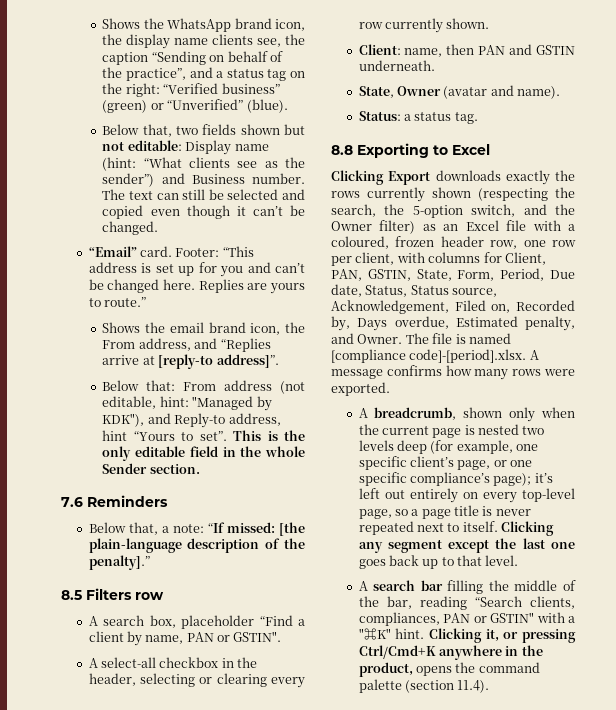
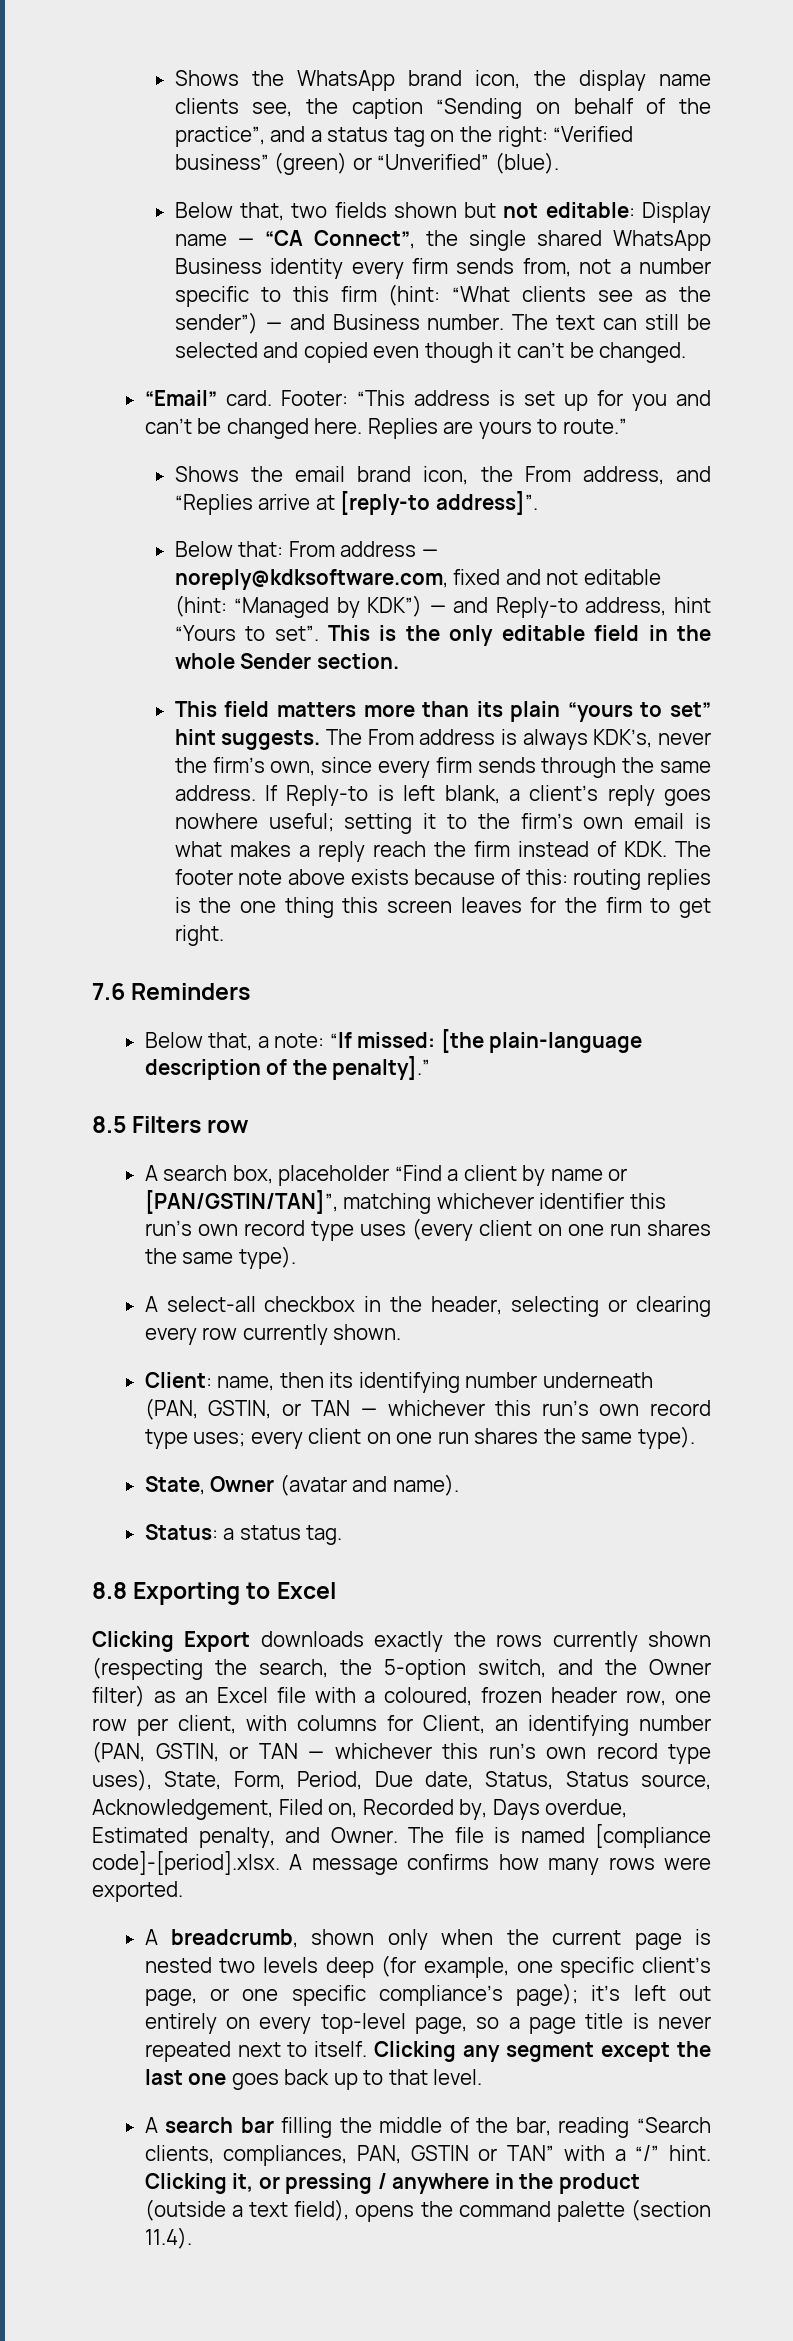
- Below that, two fields shown but not editable: Display name (hint: “What clients see as the sender”) and Business number.
+ Below that, two fields shown but not editable: Display name — “CA Connect”, the single shared WhatsApp Business identity every firm sends from, not a number specific to this firm (hint: “What clients see as the sender”) — and Business number.
- Below that: From address (not editable, hint: "Managed by KDK"), and Reply-to address, hint “Yours to set”.
+ Below that: From address — noreply@kdksoftware.com, fixed and not editable (hint: “Managed by KDK”) — and Reply-to address, hint “Yours to set”.
+ This field matters more than its plain “yours to set” hint suggests. The From address is always KDK’s, never the firm’s own, since every firm sends through the same address. If Reply-to is left blank, a client’s reply goes nowhere useful; setting it to the firm’s own email is what makes a reply reach the firm instead of KDK. The footer note above exists because of this: routing replies is the one thing this screen leaves for the firm to get right.
- A search box, placeholder “Find a client by name, PAN or GSTIN".
+ A search box, placeholder “Find a client by name or [PAN/GSTIN/TAN]”, matching whichever identifier this run’s own record type uses (every client on one run shares the same type).
- Client: name, then PAN and GSTIN underneath.
+ Client: name, then its identifying number underneath (PAN, GSTIN, or TAN — whichever this run’s own record type uses; every client on one run shares the same type).
- Clicking Export downloads exactly the rows currently shown (respecting the search, the 5-option switch, and the Owner filter) as an Excel file with a coloured, frozen header row, one row per client, with columns for Client, PAN, GSTIN, State, Form, Period, Due date, Status, Status source, Acknowledgement, Filed on, Recorded by, Days overdue, Estimated penalty, and Owner.
+ Clicking Export downloads exactly the rows currently shown (respecting the search, the 5-option switch, and the Owner filter) as an Excel file with a coloured, frozen header row, one row per client, with columns for Client, an identifying number (PAN, GSTIN, or TAN — whichever this run’s own record type uses), State, Form, Period, Due date, Status, Status source, Acknowledgement, Filed on, Recorded by, Days overdue, Estimated penalty, and Owner.
- A search bar filling the middle of the bar, reading “Search clients, compliances, PAN or GSTIN" with a "⌘K" hint.
+ A search bar filling the middle of the bar, reading “Search clients, compliances, PAN, GSTIN or TAN” with a “/” hint.
- Clicking it, or pressing Ctrl/Cmd+K anywhere in the product, opens the command palette (section 11.4).
+ Clicking it, or pressing / anywhere in the product (outside a text field), opens the command palette (section 11.4).

